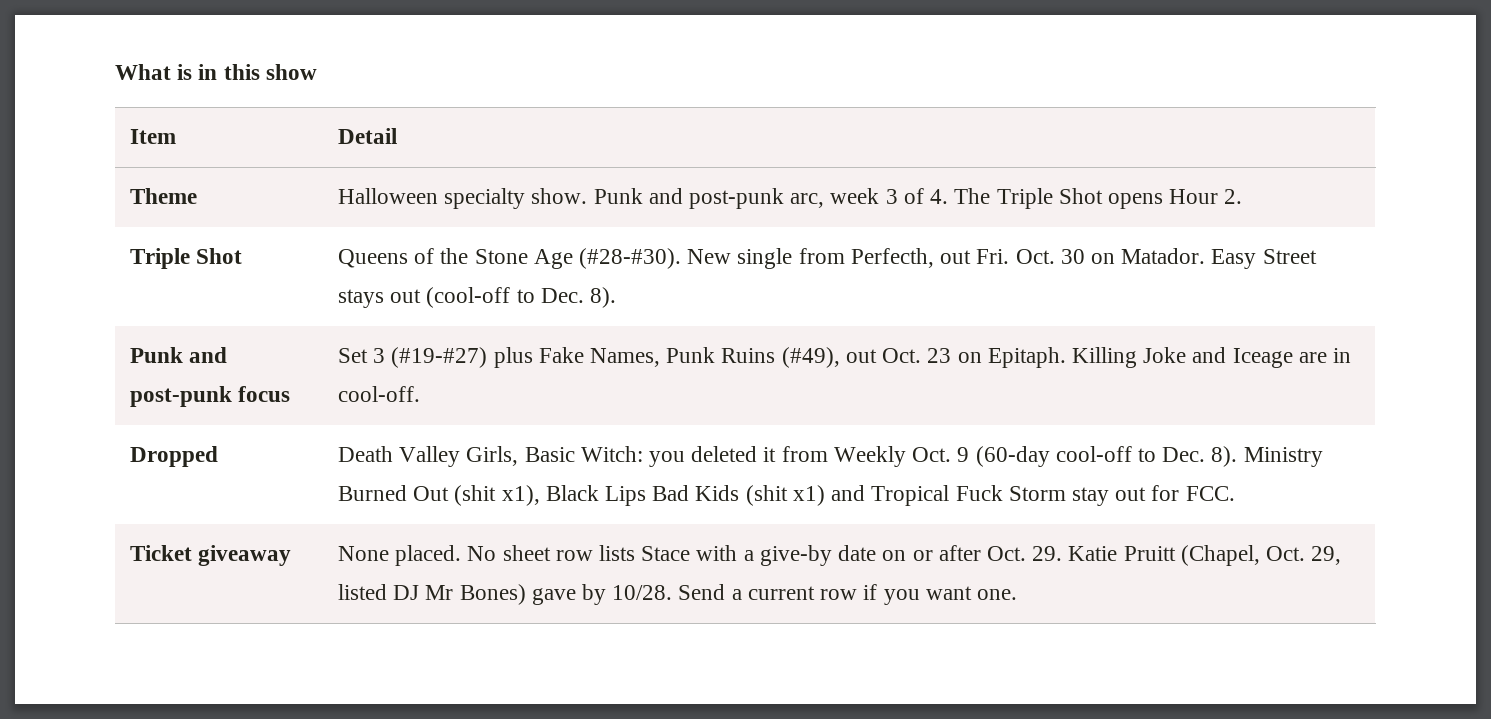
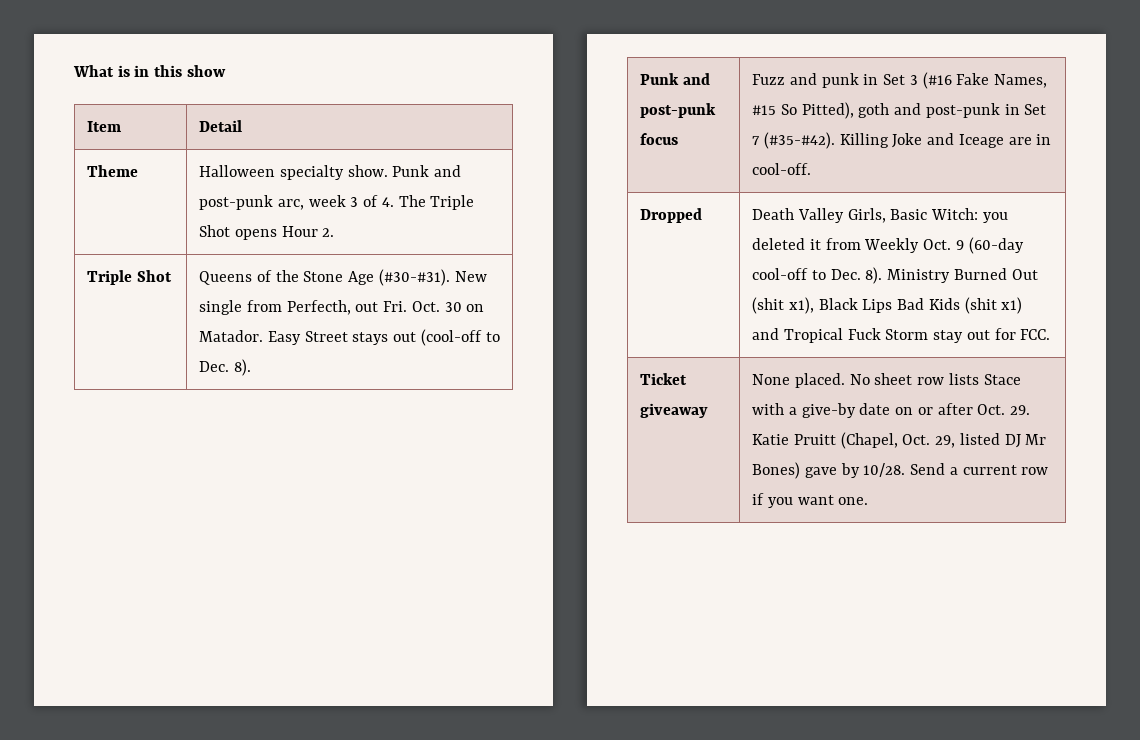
- Triple Shot | Queens of the Stone Age (#28-#30). New single from Perfecth, out Fri. Oct. 30 on Matador. Easy Street stays out (cool-off to Dec. 8).
+ Triple Shot | Queens of the Stone Age (#30-#31). New single from Perfecth, out Fri. Oct. 30 on Matador. Easy Street stays out (cool-off to Dec. 8).
- Punk and post-punk focus | Set 3 (#19-#27) plus Fake Names, Punk Ruins (#49), out Oct. 23 on Epitaph. Killing Joke and Iceage are in cool-off.
+ Punk and post-punk focus | Fuzz and punk in Set 3 (#16 Fake Names, #15 So Pitted), goth and post-punk in Set 7 (#35-#42). Killing Joke and Iceage are in cool-off.

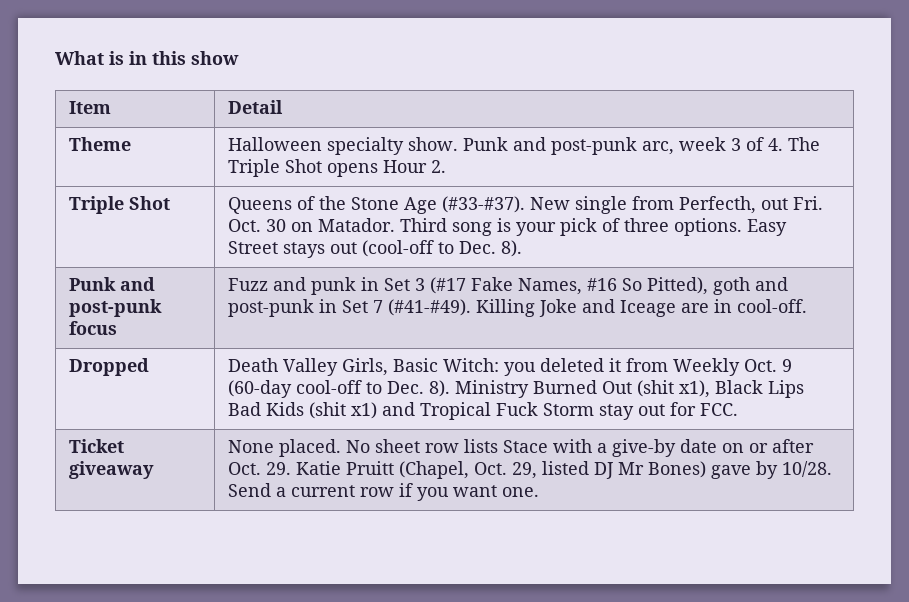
- Triple Shot | Queens of the Stone Age (#30-#31). New single from Perfecth, out Fri. Oct. 30 on Matador. Easy Street stays out (cool-off to Dec. 8).
+ Triple Shot | Queens of the Stone Age (#33-#37). New single from Perfecth, out Fri. Oct. 30 on Matador. Third song is your pick of three options. Easy Street stays out (cool-off to Dec. 8).
- Punk and post-punk focus | Fuzz and punk in Set 3 (#16 Fake Names, #15 So Pitted), goth and post-punk in Set 7 (#35-#42). Killing Joke and Iceage are in cool-off.
+ Punk and post-punk focus | Fuzz and punk in Set 3 (#17 Fake Names, #16 So Pitted), goth and post-punk in Set 7 (#41-#49). Killing Joke and Iceage are in cool-off.

